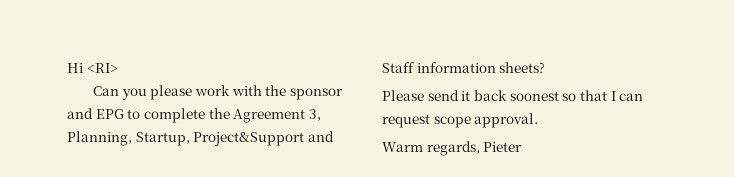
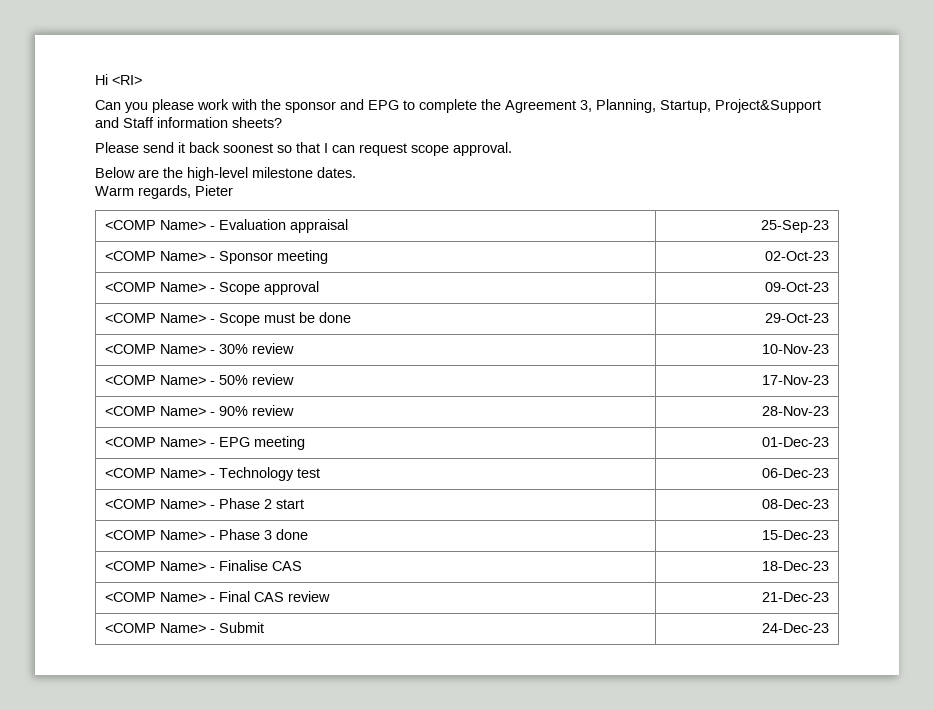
+ Below are the high-level milestone dates.
  Warm regards, Pieter
+ <COMP Name> - Evaluation appraisal | 25-Sep-23
+ <COMP Name> - Sponsor meeting | 02-Oct-23
+ <COMP Name> - Scope approval | 09-Oct-23
+ <COMP Name> - Scope must be done | 29-Oct-23
+ <COMP Name> - 30% review | 10-Nov-23
+ <COMP Name> - 50% review | 17-Nov-23
+ <COMP Name> - 90% review | 28-Nov-23
+ <COMP Name> - EPG meeting | 01-Dec-23
+ <COMP Name> - Technology test | 06-Dec-23
+ <COMP Name> - Phase 2 start | 08-Dec-23
+ <COMP Name> - Phase 3 done | 15-Dec-23
+ <COMP Name> - Finalise CAS | 18-Dec-23
+ <COMP Name> - Final CAS review | 21-Dec-23
+ <COMP Name> - Submit | 24-Dec-23

